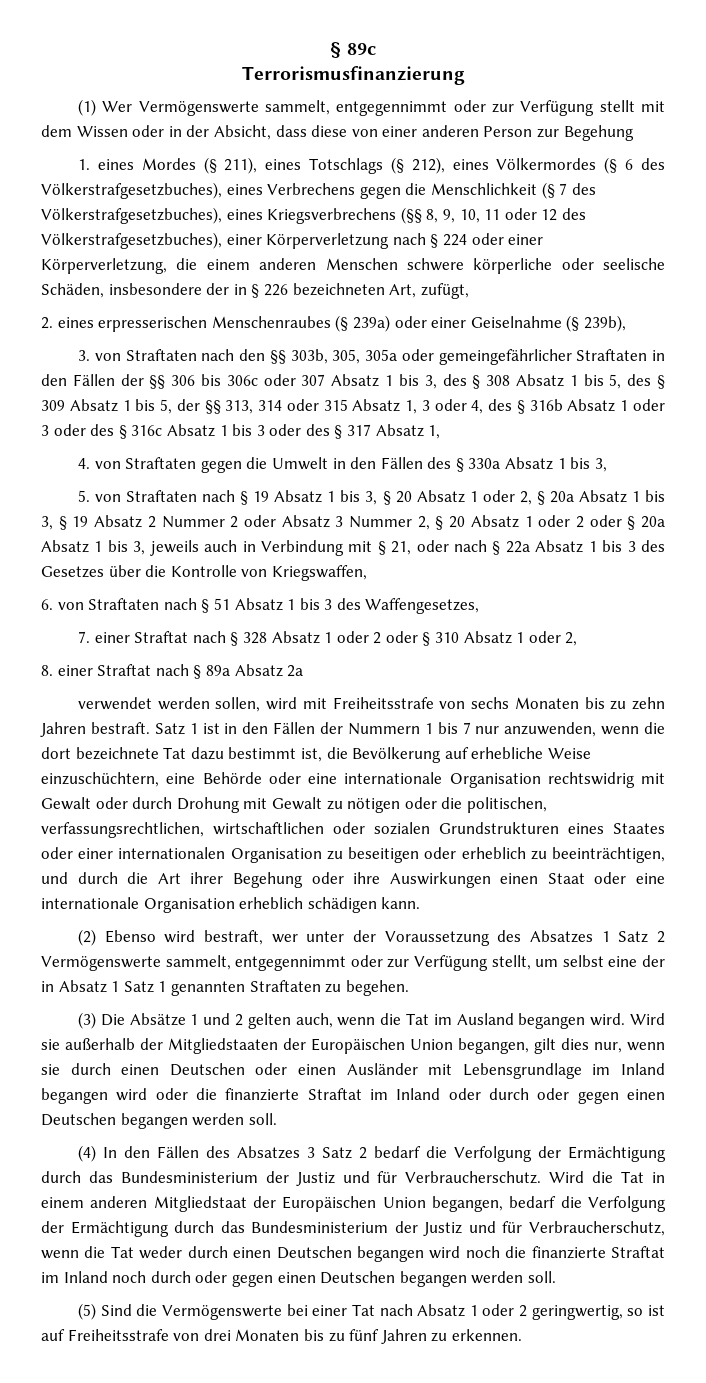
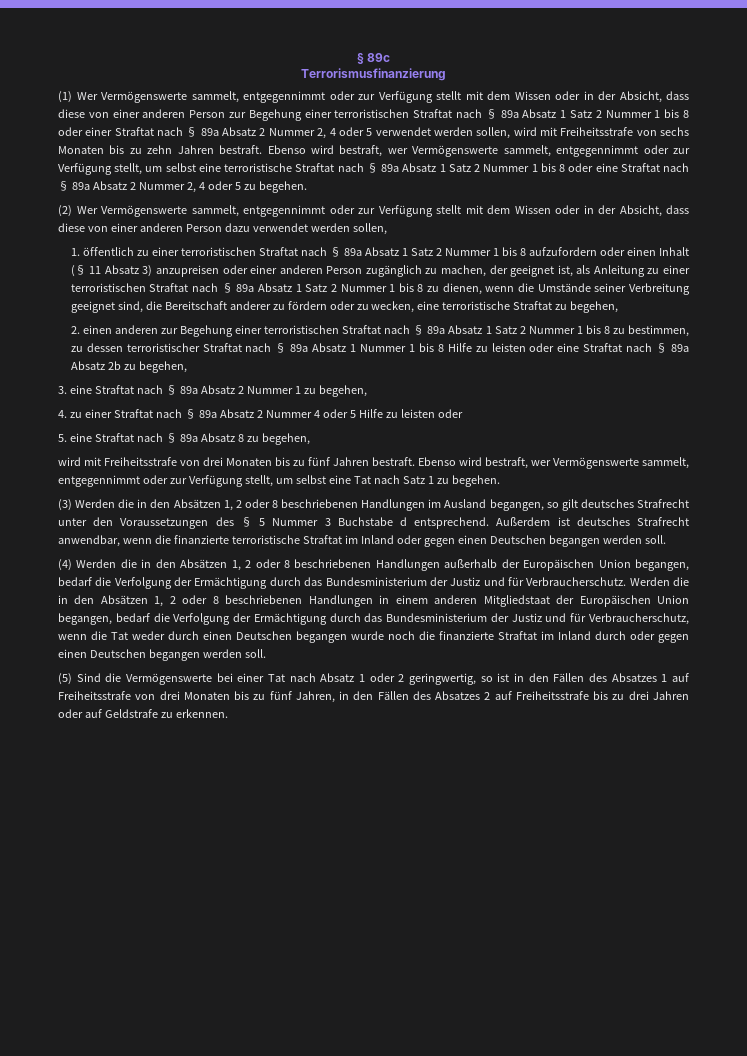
- (1) Wer Vermögenswerte sammelt, entgegennimmt oder zur Verfügung stellt mit dem Wissen oder in der Absicht, dass diese von einer anderen Person zur Begehung
- 1. eines Mordes (§ 211), eines Totschlags (§ 212), eines Völkermordes (§ 6 des Völkerstrafgesetzbuches), eines Verbrechens gegen die Menschlichkeit (§ 7 des Völkerstrafgesetzbuches), eines Kriegsverbrechens (§§ 8, 9, 10, 11 oder 12 des Völkerstrafgesetzbuches), einer Körperverletzung nach § 224 oder einer Körperverletzung, die einem anderen Menschen schwere körperliche oder seelische Schäden, insbesondere der in § 226 bezeichneten Art, zufügt,
- 2. eines erpresserischen Menschenraubes (§ 239a) oder einer Geiselnahme (§ 239b),
- 3. von Straftaten nach den §§ 303b, 305, 305a oder gemeingefährlicher Straftaten in den Fällen der §§ 306 bis 306c oder 307 Absatz 1 bis 3, des § 308 Absatz 1 bis 5, des § 309 Absatz 1 bis 5, der §§ 313, 314 oder 315 Absatz 1, 3 oder 4, des § 316b Absatz 1 oder 3 oder des § 316c Absatz 1 bis 3 oder des § 317 Absatz 1,
- 4. von Straftaten gegen die Umwelt in den Fällen des § 330a Absatz 1 bis 3,
- 5. von Straftaten nach § 19 Absatz 1 bis 3, § 20 Absatz 1 oder 2, § 20a Absatz 1 bis 3, § 19 Absatz 2 Nummer 2 oder Absatz 3 Nummer 2, § 20 Absatz 1 oder 2 oder § 20a Absatz 1 bis 3, jeweils auch in Verbindung mit § 21, oder nach § 22a Absatz 1 bis 3 des Gesetzes über die Kontrolle von Kriegswaffen,
- 6. von Straftaten nach § 51 Absatz 1 bis 3 des Waffengesetzes,
- 7. einer Straftat nach § 328 Absatz 1 oder 2 oder § 310 Absatz 1 oder 2,
- 8. einer Straftat nach § 89a Absatz 2a
- verwendet werden sollen, wird mit Freiheitsstrafe von sechs Monaten bis zu zehn Jahren bestraft.
+ (1) Wer Vermögenswerte sammelt, entgegennimmt oder zur Verfügung stellt mit dem Wissen oder in der Absicht, dass diese von einer anderen Person zur Begehung einer terroristischen Straftat nach § 89a Absatz 1 Satz 2 Nummer 1 bis 8 oder einer Straftat nach § 89a Absatz 2 Nummer 2, 4 oder 5 verwendet werden sollen, wird mit Freiheitsstrafe von sechs Monaten bis zu zehn Jahren bestraft.
- Satz 1 ist in den Fällen der Nummern 1 bis 7 nur anzuwenden, wenn die dort bezeichnete Tat dazu bestimmt ist, die Bevölkerung auf erhebliche Weise einzuschüchtern, eine Behörde oder eine internationale Organisation rechtswidrig mit Gewalt oder durch Drohung mit Gewalt zu nötigen oder die politischen, verfassungsrechtlichen, wirtschaftlichen oder sozialen Grundstrukturen eines Staates oder einer internationalen Organisation zu beseitigen oder erheblich zu beeinträchtigen, und durch die Art ihrer Begehung oder ihre Auswirkungen einen Staat oder eine internationale Organisation erheblich schädigen kann.
- (2) Ebenso wird bestraft, wer unter der Voraussetzung des Absatzes 1 Satz 2 Vermögenswerte sammelt, entgegennimmt oder zur Verfügung stellt, um selbst eine der in Absatz 1 Satz 1 genannten Straftaten zu begehen.
- (3) Die Absätze 1 und 2 gelten auch, wenn die Tat im Ausland begangen wird. Wird sie außerhalb der Mitgliedstaaten der Europäischen Union begangen, gilt dies nur, wenn sie durch einen Deutschen oder einen Ausländer mit Lebensgrundlage im Inland begangen wird oder die finanzierte Straftat im Inland oder durch oder gegen einen Deutschen begangen werden soll.
+ Ebenso wird bestraft, wer Vermögenswerte sammelt, entgegennimmt oder zur Verfügung stellt, um selbst eine terroristische Straftat nach § 89a Absatz 1 Satz 2 Nummer 1 bis 8 oder eine Straftat nach § 89a Absatz 2 Nummer 2, 4 oder 5 zu begehen.
+ (2) Wer Vermögenswerte sammelt, entgegennimmt oder zur Verfügung stellt mit dem Wissen oder in der Absicht, dass diese von einer anderen Person dazu verwendet werden sollen,
+ 1. öffentlich zu einer terroristischen Straftat nach § 89a Absatz 1 Satz 2 Nummer 1 bis 8 aufzufordern oder einen Inhalt (§ 11 Absatz 3) anzupreisen oder einer anderen Person zugänglich zu machen, der geeignet ist, als Anleitung zu einer terroristischen Straftat nach § 89a Absatz 1 Satz 2 Nummer 1 bis 8 zu dienen, wenn die Umstände seiner Verbreitung geeignet sind, die Bereitschaft anderer zu fördern oder zu wecken, eine terroristische Straftat zu begehen,
+ 2. einen anderen zur Begehung einer terroristischen Straftat nach § 89a Absatz 1 Satz 2 Nummer 1 bis 8 zu bestimmen, zu dessen terroristischer Straftat nach § 89a Absatz 1 Nummer 1 bis 8 Hilfe zu leisten oder eine Straftat nach § 89a Absatz 2b zu begehen,
+ 3. eine Straftat nach § 89a Absatz 2 Nummer 1 zu begehen,
+ 4. zu einer Straftat nach § 89a Absatz 2 Nummer 4 oder 5 Hilfe zu leisten oder
+ 5. eine Straftat nach § 89a Absatz 8 zu begehen,
+ wird mit Freiheitsstrafe von drei Monaten bis zu fünf Jahren bestraft. Ebenso wird bestraft, wer Vermögenswerte sammelt, entgegennimmt oder zur Verfügung stellt, um selbst eine Tat nach Satz 1 zu begehen.
+ (3) Werden die in den Absätzen 1, 2 oder 8 beschriebenen Handlungen im Ausland begangen, so gilt deutsches Strafrecht unter den Voraussetzungen des § 5 Nummer 3 Buchstabe d entsprechend. Außerdem ist deutsches Strafrecht anwendbar, wenn die finanzierte terroristische Straftat im Inland oder gegen einen Deutschen begangen werden soll.
- (4) In den Fällen des Absatzes 3 Satz 2 bedarf die Verfolgung der Ermächtigung durch das Bundesministerium der Justiz und für Verbraucherschutz.
+ (4) Werden die in den Absätzen 1, 2 oder 8 beschriebenen Handlungen außerhalb der Europäischen Union begangen, bedarf die Verfolgung der Ermächtigung durch das Bundesministerium der Justiz und für Verbraucherschutz.
- Wird die Tat in einem anderen Mitgliedstaat der Europäischen Union begangen, bedarf die Verfolgung der Ermächtigung durch das Bundesministerium der Justiz und für Verbraucherschutz, wenn die Tat weder durch einen Deutschen begangen wird noch die finanzierte Straftat im Inland noch durch oder gegen einen Deutschen begangen werden soll.
+ Werden die in den Absätzen 1, 2 oder 8 beschriebenen Handlungen in einem anderen Mitgliedstaat der Europäischen Union begangen, bedarf die Verfolgung der Ermächtigung durch das Bundesministerium der Justiz und für Verbraucherschutz, wenn die Tat weder durch einen Deutschen begangen wurde noch die finanzierte Straftat im Inland durch oder gegen einen Deutschen begangen werden soll.
- (5) Sind die Vermögenswerte bei einer Tat nach Absatz 1 oder 2 geringwertig, so ist auf Freiheitsstrafe von drei Monaten bis zu fünf Jahren zu erkennen.
+ (5) Sind die Vermögenswerte bei einer Tat nach Absatz 1 oder 2 geringwertig, so ist in den Fällen des Absatzes 1 auf Freiheitsstrafe von drei Monaten bis zu fünf Jahren, in den Fällen des Absatzes 2 auf Freiheitsstrafe bis zu drei Jahren oder auf Geldstrafe zu erkennen.

